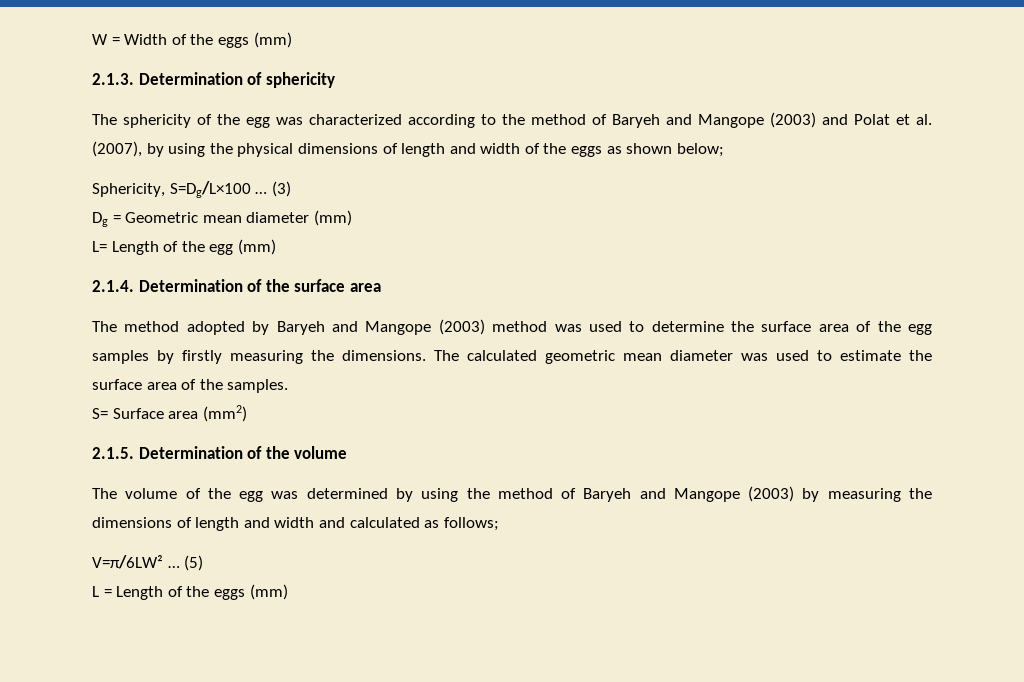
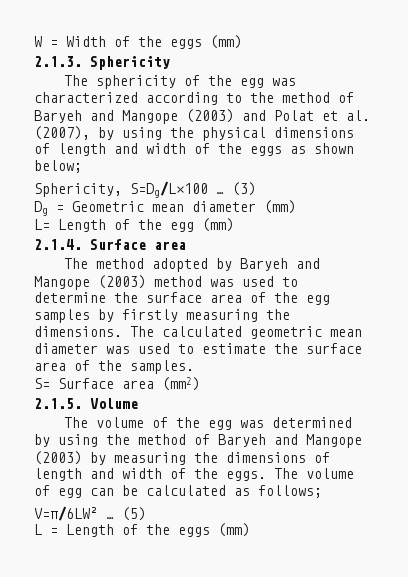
- 2.1.3. Determination of sphericity
+ 2.1.3. Sphericity
- 2.1.4. Determination of the surface area
+ 2.1.4. Surface area
- 2.1.5. Determination of the volume
+ 2.1.5. Volume
- The volume of the egg was determined by using the method of Baryeh and Mangope (2003) by measuring the dimensions of length and width and calculated as follows;
+ The volume of the egg was determined by using the method of Baryeh and Mangope (2003) by measuring the dimensions of length and width of the eggs. The volume of egg can be calculated as follows;

